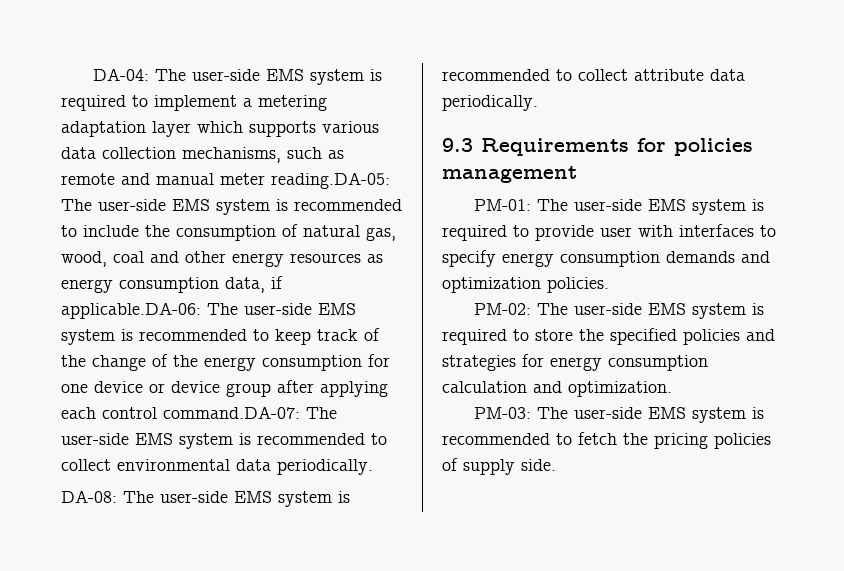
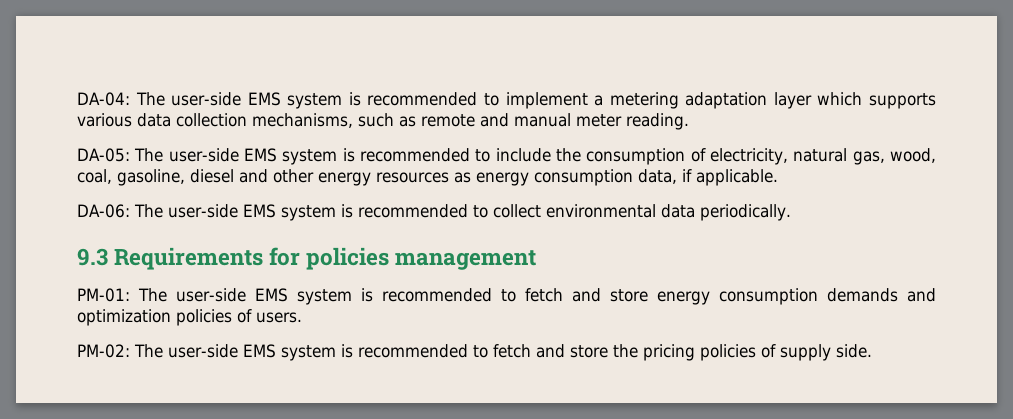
- DA-04: The user-side EMS system is required to implement a metering adaptation layer which supports various data collection mechanisms, such as remote and manual meter reading.DA-05: The user-side EMS system is recommended to include the consumption of natural gas, wood, coal and other energy resources as energy consumption data, if applicable.DA-06: The user-side EMS system is recommended to keep track of the change of the energy consumption for one device or device group after applying each control command.DA-07: The user-side EMS system is recommended to collect environmental data periodically.
+ DA-04: The user-side EMS system is recommended to implement a metering adaptation layer which supports various data collection mechanisms, such as remote and manual meter reading.
+ DA-05: The user-side EMS system is recommended to include the consumption of electricity, natural gas, wood, coal, gasoline, diesel and other energy resources as energy consumption data, if applicable.
+ DA-06: The user-side EMS system is recommended to collect environmental data periodically.
- DA-08: The user-side EMS system is recommended to collect attribute data periodically.
- PM-01: The user-side EMS system is required to provide user with interfaces to specify energy consumption demands and optimization policies.
+ PM-01: The user-side EMS system is recommended to fetch and store energy consumption demands and optimization policies of users.
- PM-02: The user-side EMS system is required to store the specified policies and strategies for energy consumption calculation and optimization.
- PM-03: The user-side EMS system is recommended to fetch the pricing policies of supply side.
+ PM-02: The user-side EMS system is recommended to fetch and store the pricing policies of supply side.

